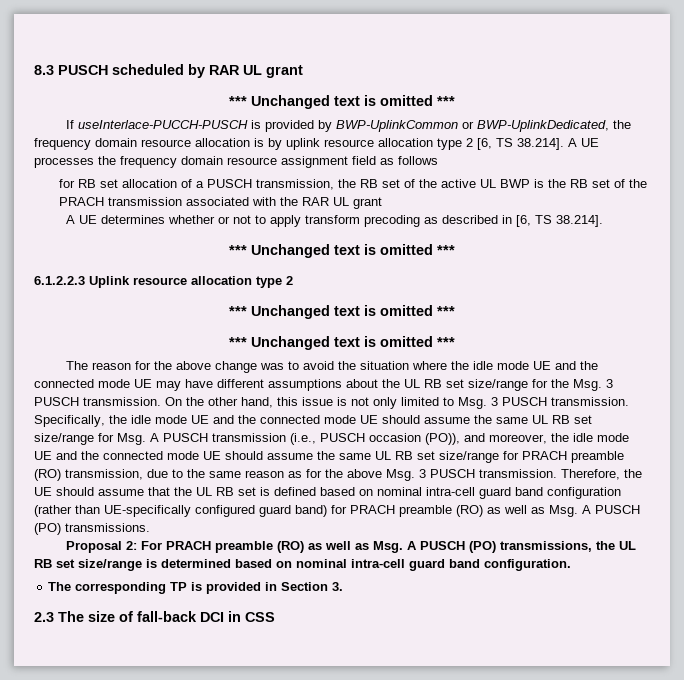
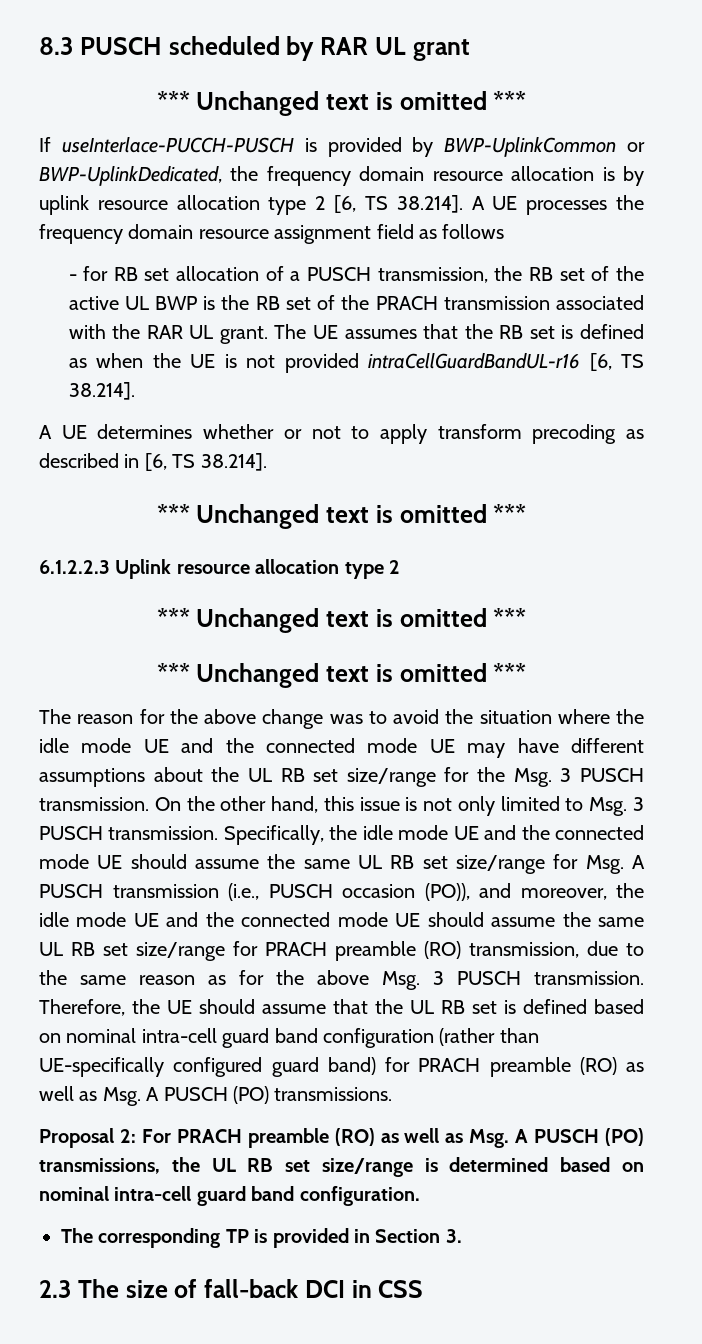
- for RB set allocation of a PUSCH transmission, the RB set of the active UL BWP is the RB set of the PRACH transmission associated with the RAR UL grant
+ - for RB set allocation of a PUSCH transmission, the RB set of the active UL BWP is the RB set of the PRACH transmission associated with the RAR UL grant. The UE assumes that the RB set is defined as when the UE is not provided intraCellGuardBandUL-r16 [6, TS 38.214].

